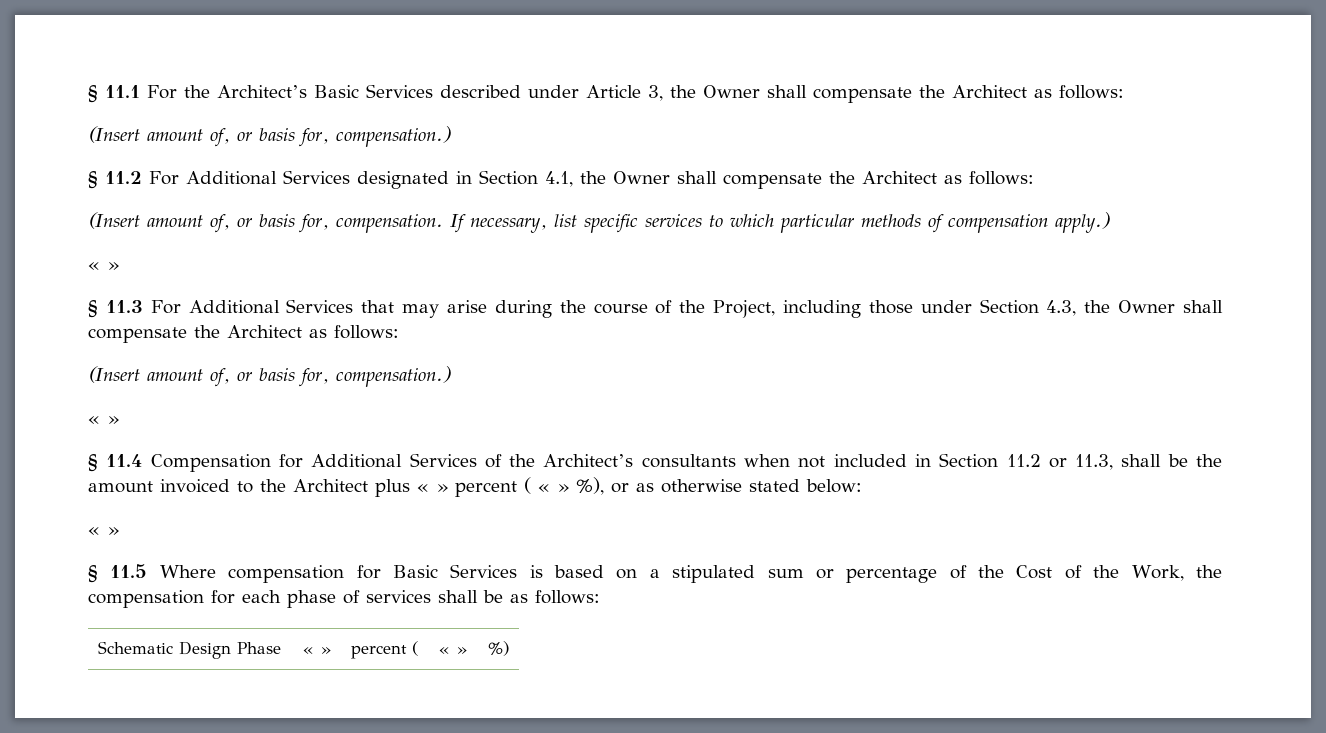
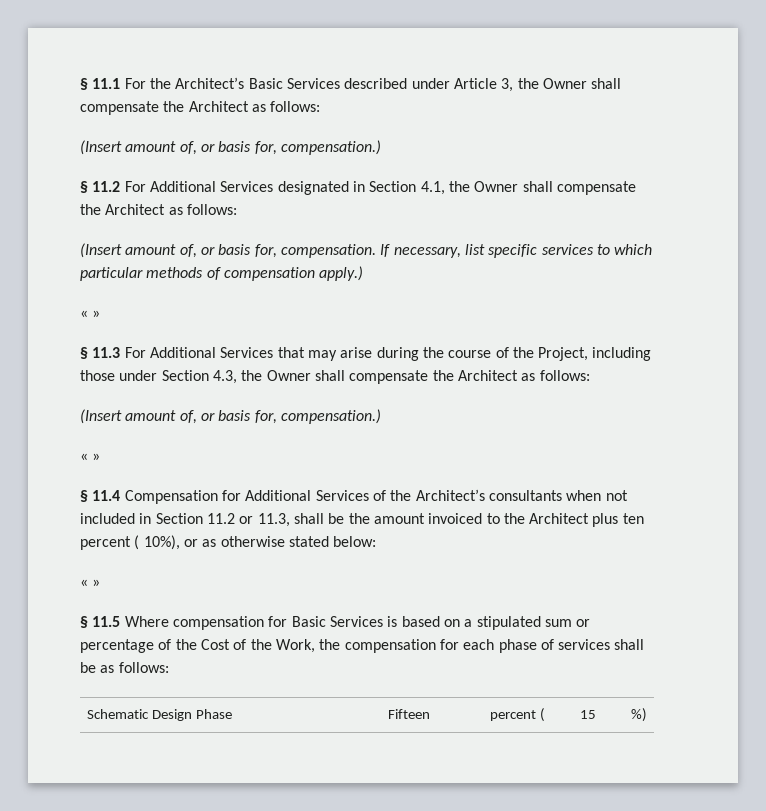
- § 11.4 Compensation for Additional Services of the Architect’s consultants when not included in Section 11.2 or 11.3, shall be the amount invoiced to the Architect plus « » percent ( « » %), or as otherwise stated below:
+ § 11.4 Compensation for Additional Services of the Architect’s consultants when not included in Section 11.2 or 11.3, shall be the amount invoiced to the Architect plus ten percent ( 10%), or as otherwise stated below:
- Schematic Design Phase | « » | percent ( | « » | %)
+ Schematic Design Phase | Fifteen | percent ( | 15 | %)

